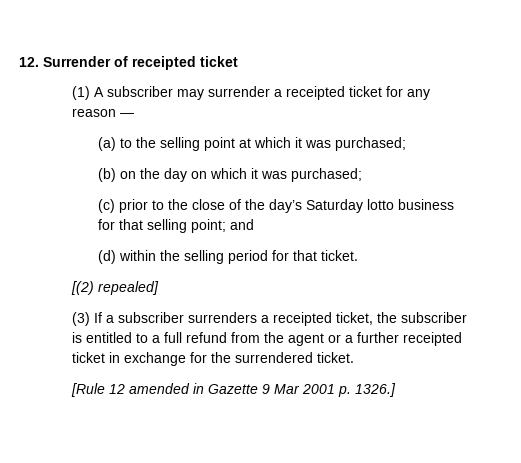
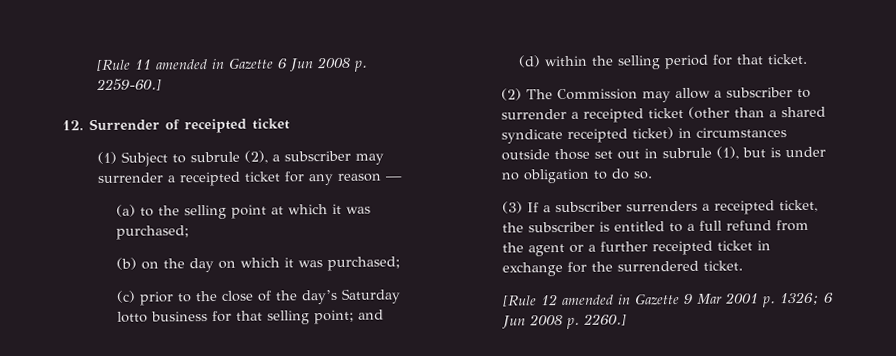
+ [Rule 11 amended in Gazette 6 Jun 2008 p. 2259-60.]
- (1) A subscriber may surrender a receipted ticket for any reason —
+ (1) Subject to subrule (2), a subscriber may surrender a receipted ticket for any reason —
- [(2) repealed]
+ (2) The Commission may allow a subscriber to surrender a receipted ticket (other than a shared syndicate receipted ticket) in circumstances outside those set out in subrule (1), but is under no obligation to do so.
- [Rule 12 amended in Gazette 9 Mar 2001 p. 1326.]
+ [Rule 12 amended in Gazette 9 Mar 2001 p. 1326; 6 Jun 2008 p. 2260.]

